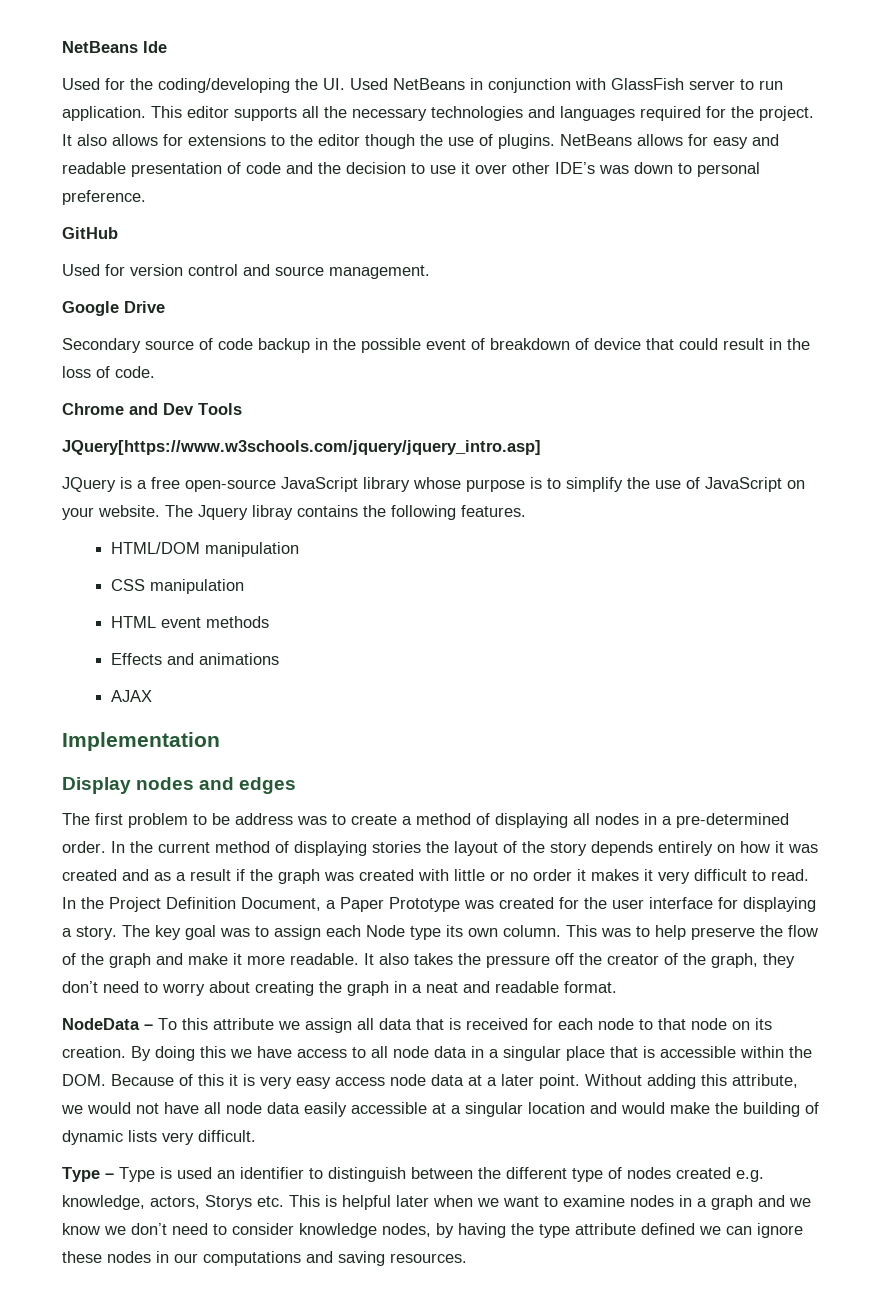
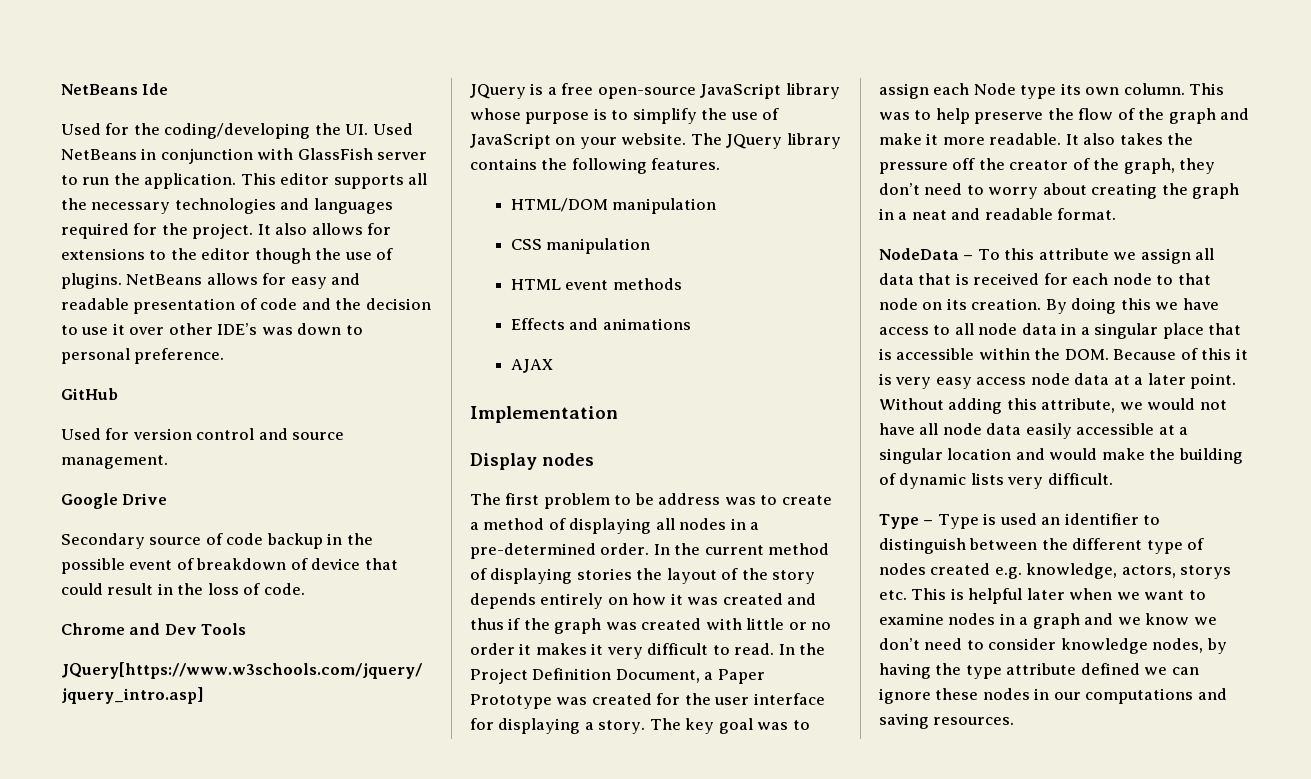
- Used for the coding/developing the UI. Used NetBeans in conjunction with GlassFish server to run application.
+ Used for the coding/developing the UI. Used NetBeans in conjunction with GlassFish server to run the application.
- The Jquery libray contains the following features.
+ The JQuery library contains the following features.
- Display nodes and edges
+ Display nodes
- In the current method of displaying stories the layout of the story depends entirely on how it was created and as a result if the graph was created with little or no order it makes it very difficult to read.
+ In the current method of displaying stories the layout of the story depends entirely on how it was created and thus if the graph was created with little or no order it makes it very difficult to read.
- Type – Type is used an identifier to distinguish between the different type of nodes created e.g. knowledge, actors, Storys etc. This is helpful later when we want to examine nodes in a graph and we know we don’t need to consider knowledge nodes, by having the type attribute defined we can ignore these nodes in our computations and saving resources.
+ Type – Type is used an identifier to distinguish between the different type of nodes created e.g. knowledge, actors, storys etc. This is helpful later when we want to examine nodes in a graph and we know we don’t need to consider knowledge nodes, by having the type attribute defined we can ignore these nodes in our computations and saving resources.

